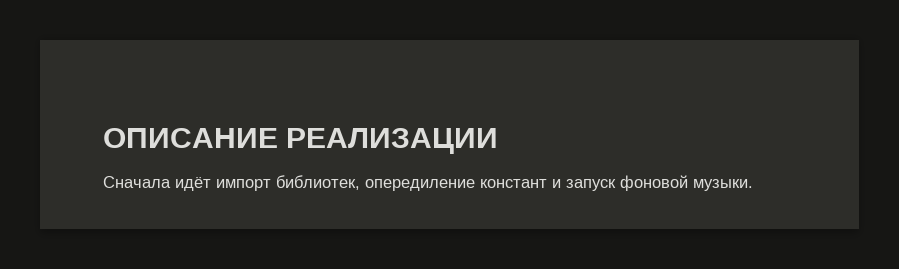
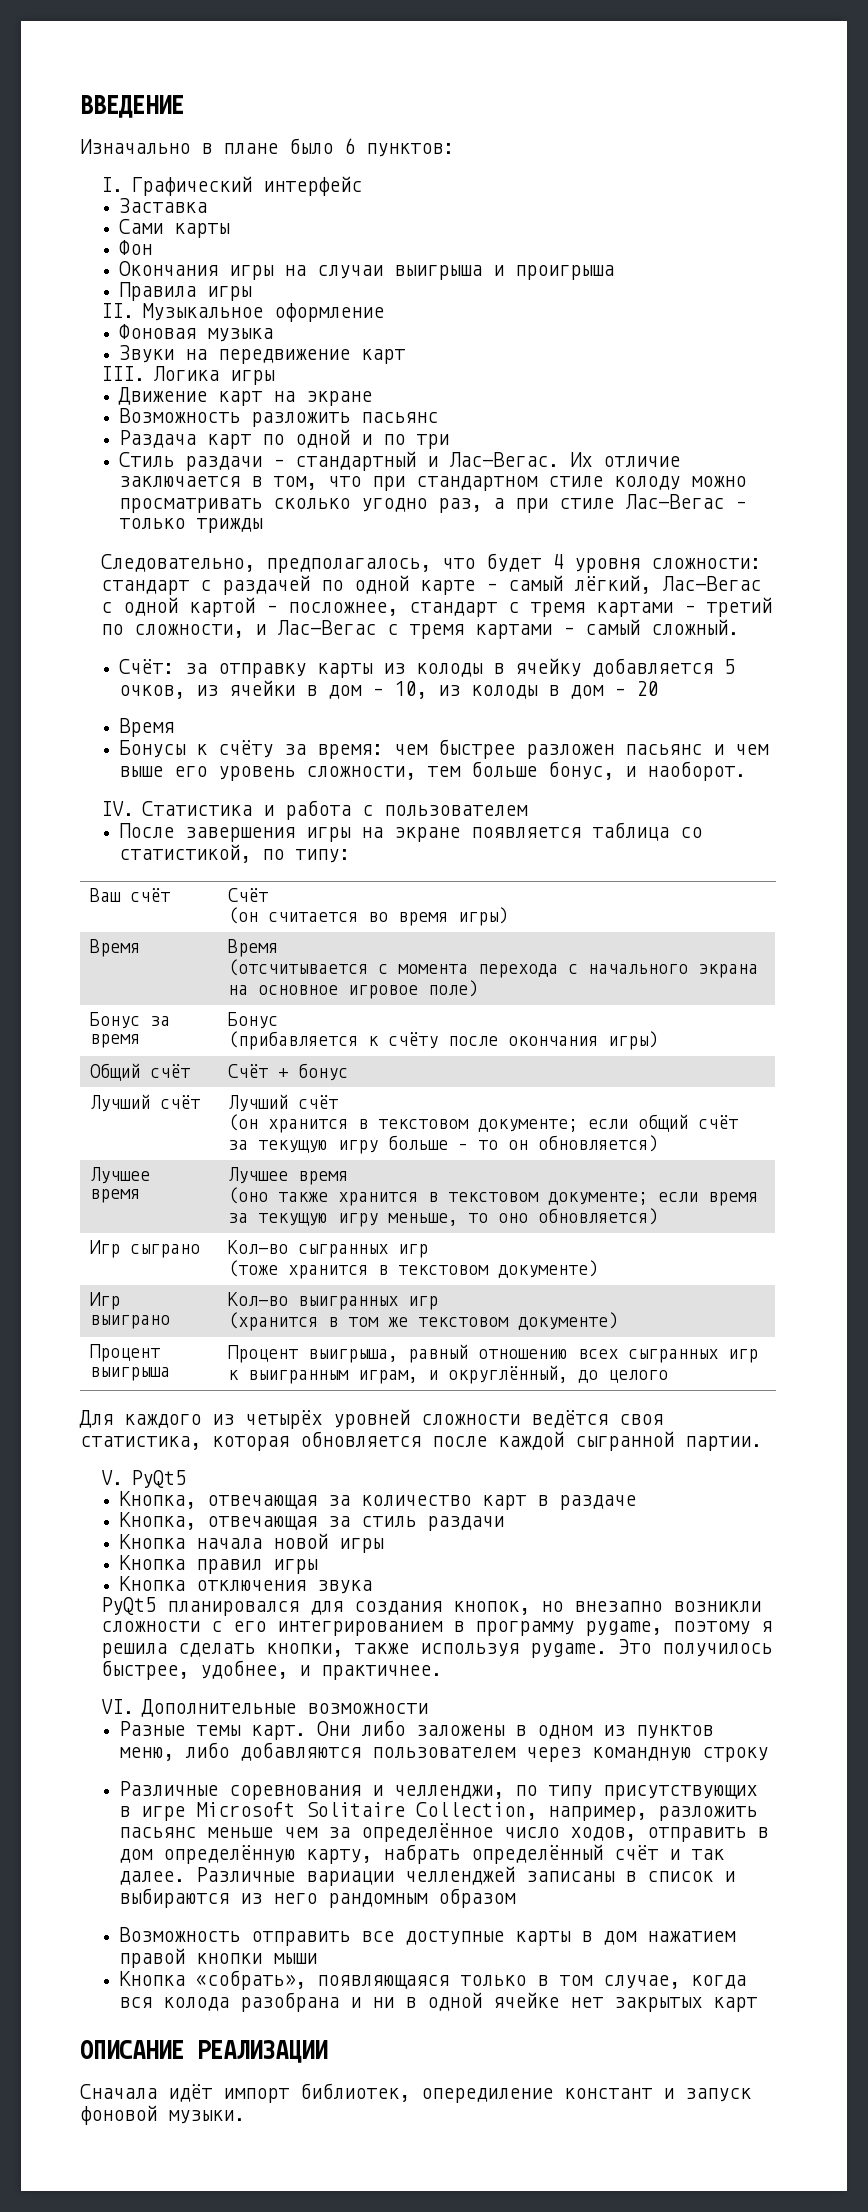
+ ВВЕДЕНИЕ
+ Изначально в плане было 6 пунктов:
+ I. Графический интерфейс
+ Заставка
+ Сами карты
+ Фон
+ Окончания игры на случаи выигрыша и проигрыша
+ Правила игры
+ II. Музыкальное оформление
+ Фоновая музыка
+ Звуки на передвижение карт
+ III. Логика игры
+ Движение карт на экране
+ Возможность разложить пасьянс
+ Раздача карт по одной и по три
+ Стиль раздачи – стандартный и Лас-Вегас. Их отличие заключается в том, что при стандартном стиле колоду можно просматривать сколько угодно раз, а при стиле Лас-Вегас – только трижды
+ Следовательно, предполагалось, что будет 4 уровня сложности: стандарт с раздачей по одной карте – самый лёгкий, Лас-Вегас с одной картой – посложнее, стандарт с тремя картами – третий по сложности, и Лас-Вегас с тремя картами – самый сложный.
+ Счёт: за отправку карты из колоды в ячейку добавляется 5 очков, из ячейки в дом – 10, из колоды в дом – 20
+ Время
+ Бонусы к счёту за время: чем быстрее разложен пасьянс и чем выше его уровень сложности, тем больше бонус, и наоборот.
+ IV. Статистика и работа с пользователем
+ После завершения игры на экране появляется таблица со статистикой, по типу:
+ Ваш счёт | Счёт
+ (он считается во время игры)
+ Время | Время
+ (отсчитывается с момента перехода с начального экрана на основное игровое поле)
+ Бонус за время | Бонус
+ (прибавляется к счёту после окончания игры)
+ Общий счёт | Счёт + бонус
+ Лучший счёт | Лучший счёт
+ (он хранится в текстовом документе; если общий счёт за текущую игру больше – то он обновляется)
+ Лучшее время | Лучшее время
+ (оно также хранится в текстовом документе; если время за текущую игру меньше, то оно обновляется)
+ Игр сыграно | Кол-во сыгранных игр
+ (тоже хранится в текстовом документе)
+ Игр выиграно | Кол-во выигранных игр
+ (хранится в том же текстовом документе)
+ Процент выигрыша | Процент выигрыша, равный отношению всех сыгранных игр к выигранным играм, и округлённый, до целого
+ Для каждого из четырёх уровней сложности ведётся своя статистика, которая обновляется после каждой сыгранной партии.
+ V. PyQt5
+ Кнопка, отвечающая за количество карт в раздаче
+ Кнопка, отвечающая за стиль раздачи
+ Кнопка начала новой игры
+ Кнопка правил игры
+ Кнопка отключения звука
+ PyQt5 планировался для создания кнопок, но внезапно возникли сложности с его интегрированием в программу pygame, поэтому я решила сделать кнопки, также используя pygame. Это получилось быстрее, удобнее, и практичнее.
+ VI. Дополнительные возможности
+ Разные темы карт. Они либо заложены в одном из пунктов меню, либо добавляются пользователем через командную строку
+ Различные соревнования и челленджи, по типу присутствующих в игре Microsoft Solitaire Collection, например, разложить пасьянс меньше чем за определённое число ходов, отправить в дом определённую карту, набрать определённый счёт и так далее. Различные вариации челленджей записаны в список и выбираются из него рандомным образом
+ Возможность отправить все доступные карты в дом нажатием правой кнопки мыши
+ Кнопка «собрать», появляющаяся только в том случае, когда вся колода разобрана и ни в одной ячейке нет закрытых карт

